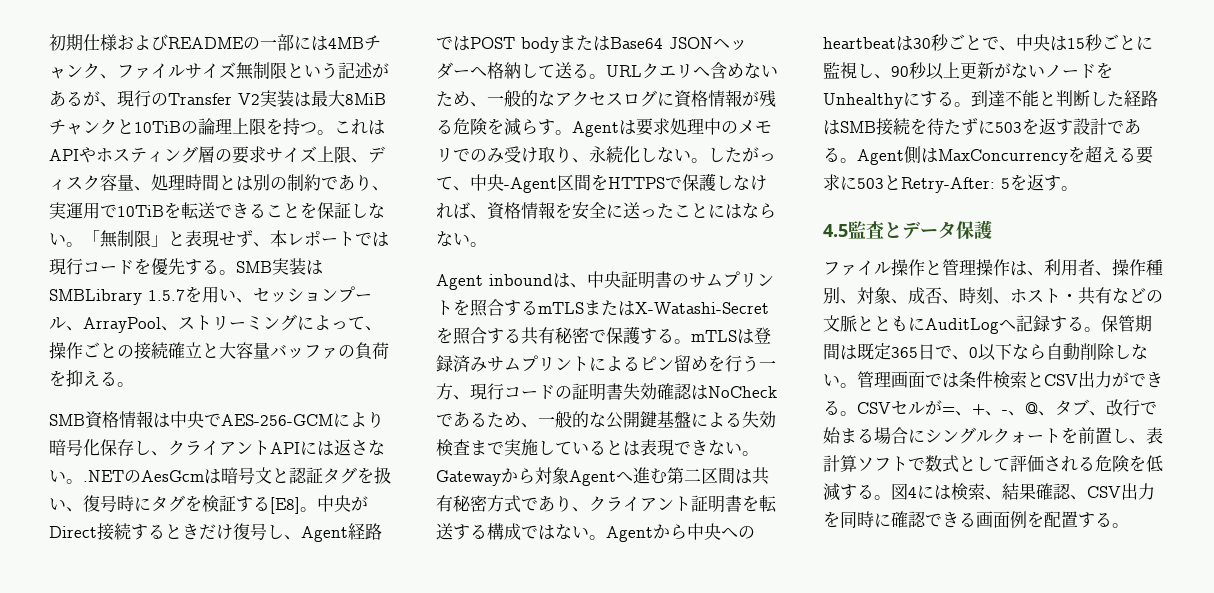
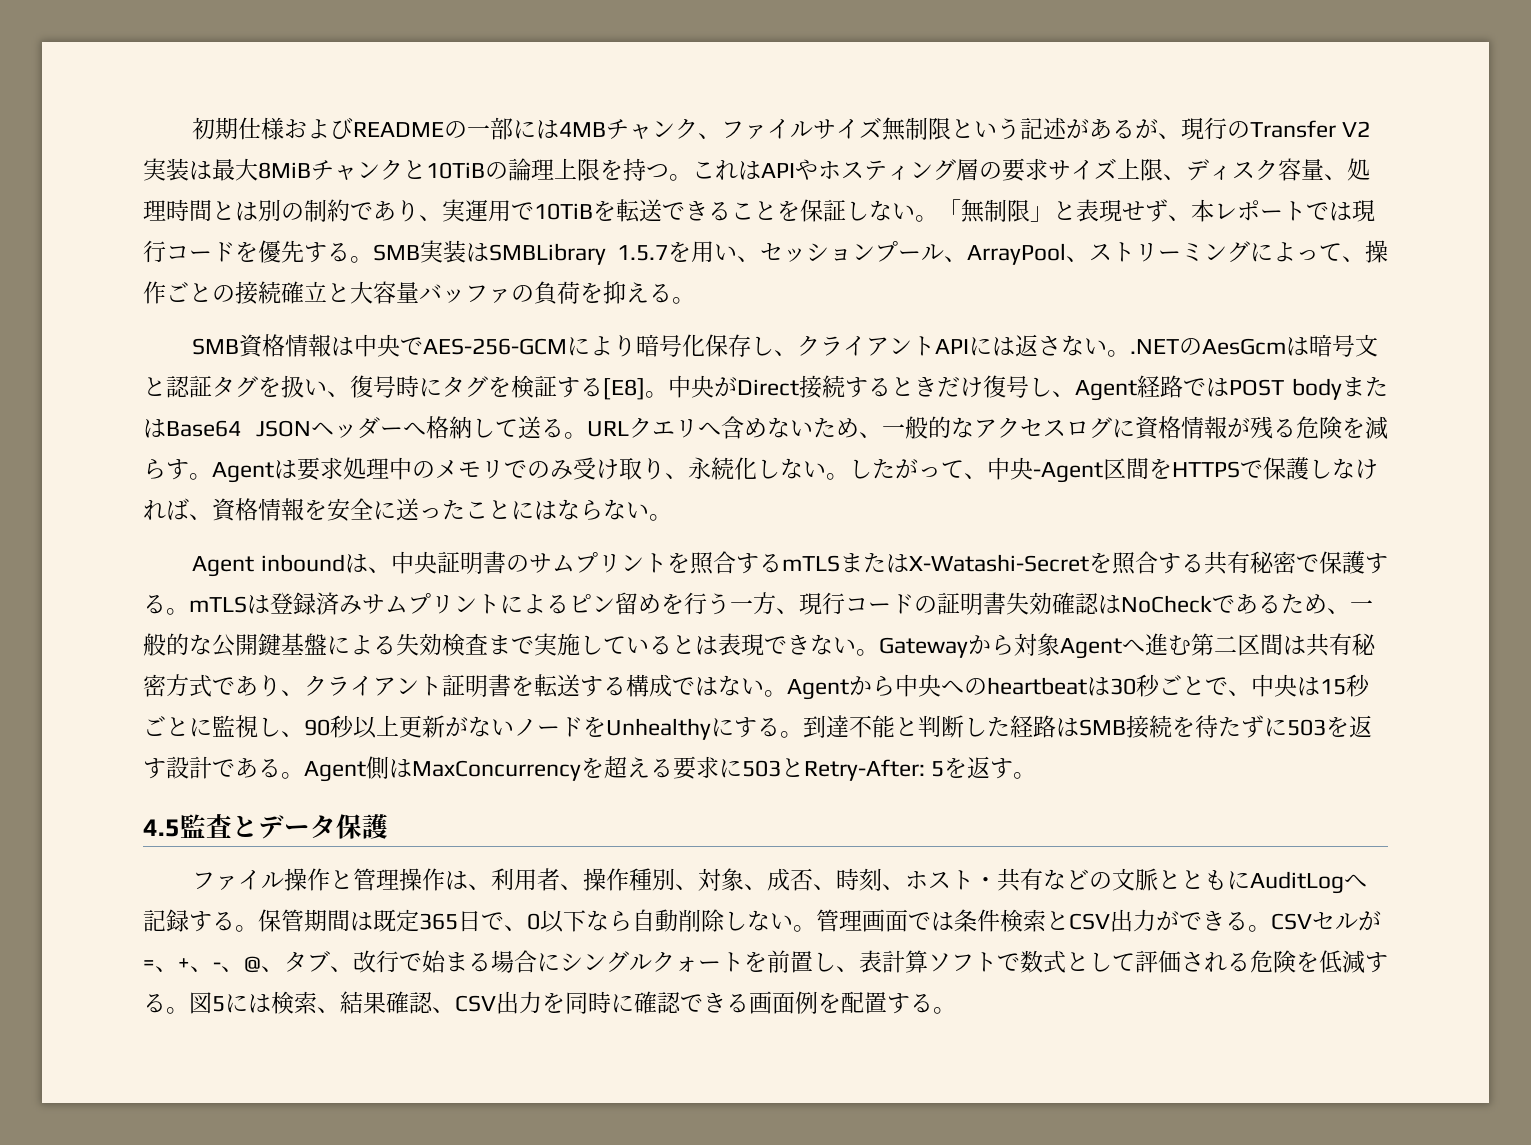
- 図4には検索、結果確認、CSV出力を同時に確認できる画面例を配置する。
+ 図5には検索、結果確認、CSV出力を同時に確認できる画面例を配置する。

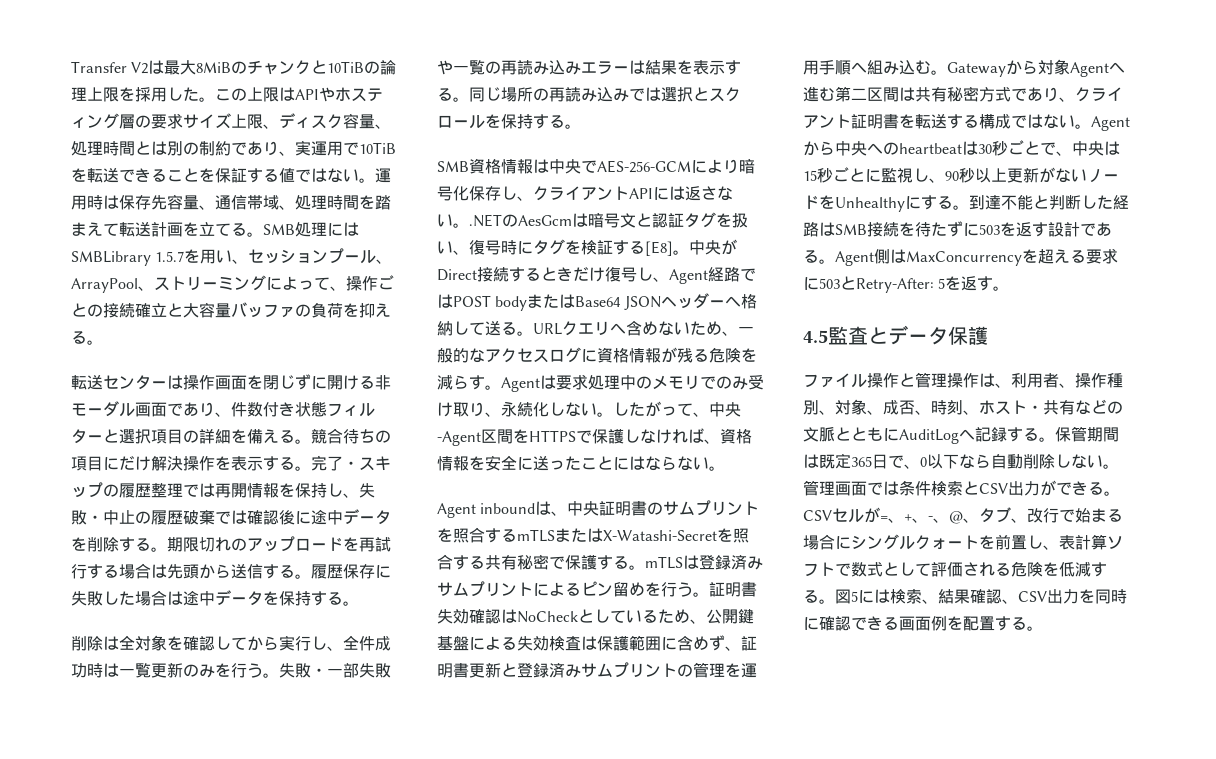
- 初期仕様およびREADMEの一部には4MBチャンク、ファイルサイズ無制限という記述があるが、現行のTransfer V2実装は最大8MiBチャンクと10TiBの論理上限を持つ。これはAPIやホスティング層の要求サイズ上限、ディスク容量、処理時間とは別の制約であり、実運用で10TiBを転送できることを保証しない。「無制限」と表現せず、本レポートでは現行コードを優先する。
+ Transfer V2は最大8MiBのチャンクと10TiBの論理上限を採用した。この上限はAPIやホスティング層の要求サイズ上限、ディスク容量、処理時間とは別の制約であり、実運用で10TiBを転送できることを保証する値ではない。運用時は保存先容量、通信帯域、処理時間を踏まえて転送計画を立てる。
- SMB実装はSMBLibrary 1.5.7を用い、セッションプール、ArrayPool、ストリーミングによって、操作ごとの接続確立と大容量バッファの負荷を抑える。
+ SMB処理にはSMBLibrary 1.5.7を用い、セッションプール、ArrayPool、ストリーミングによって、操作ごとの接続確立と大容量バッファの負荷を抑える。
+ 転送センターは操作画面を閉じずに開ける非モーダル画面であり、件数付き状態フィルターと選択項目の詳細を備える。競合待ちの項目にだけ解決操作を表示する。完了・スキップの履歴整理では再開情報を保持し、失敗・中止の履歴破棄では確認後に途中データを削除する。期限切れのアップロードを再試行する場合は先頭から送信する。履歴保存に失敗した場合は途中データを保持する。
+ 削除は全対象を確認してから実行し、全件成功時は一覧更新のみを行う。失敗・一部失敗や一覧の再読み込みエラーは結果を表示する。同じ場所の再読み込みでは選択とスクロールを保持する。
- Agent inboundは、中央証明書のサムプリントを照合するmTLSまたはX-Watashi-Secretを照合する共有秘密で保護する。mTLSは登録済みサムプリントによるピン留めを行う一方、現行コードの証明書失効確認はNoCheckであるため、一般的な公開鍵基盤による失効検査まで実施しているとは表現できない。
+ Agent inboundは、中央証明書のサムプリントを照合するmTLSまたはX-Watashi-Secretを照合する共有秘密で保護する。mTLSは登録済みサムプリントによるピン留めを行う。証明書失効確認はNoCheckとしているため、公開鍵基盤による失効検査は保護範囲に含めず、証明書更新と登録済みサムプリントの管理を運用手順へ組み込む。

